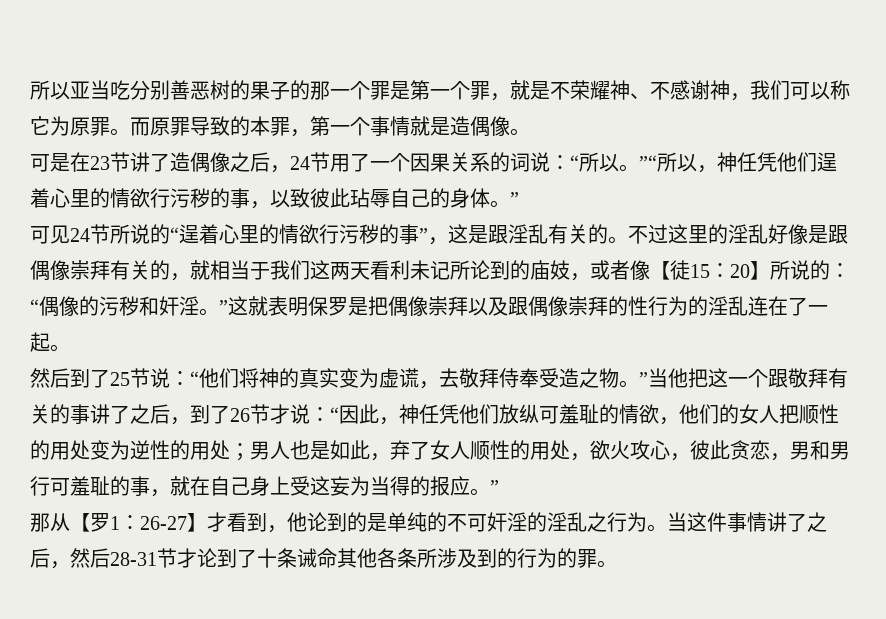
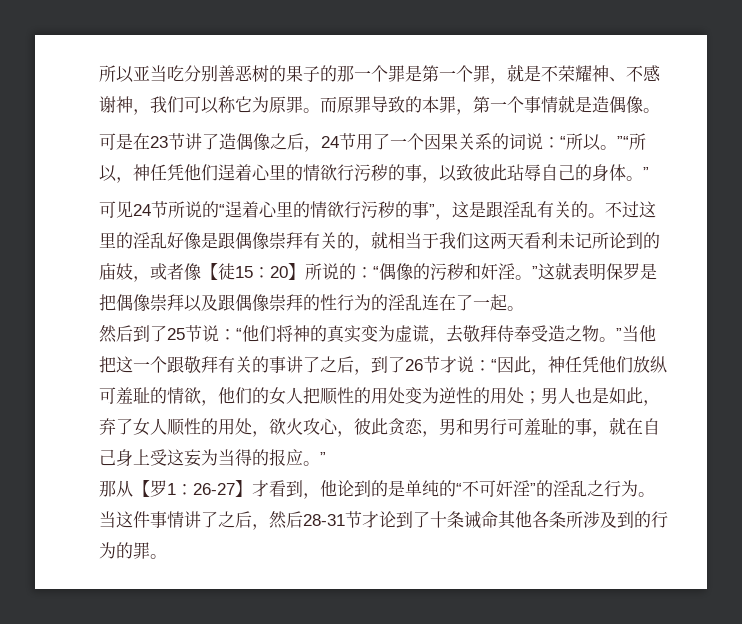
- 那从【罗1：26-27】才看到，他论到的是单纯的不可奸淫的淫乱之行为。
+ 那从【罗1：26-27】才看到，他论到的是单纯的“不可奸淫”的淫乱之行为。

